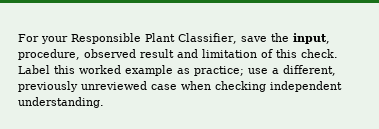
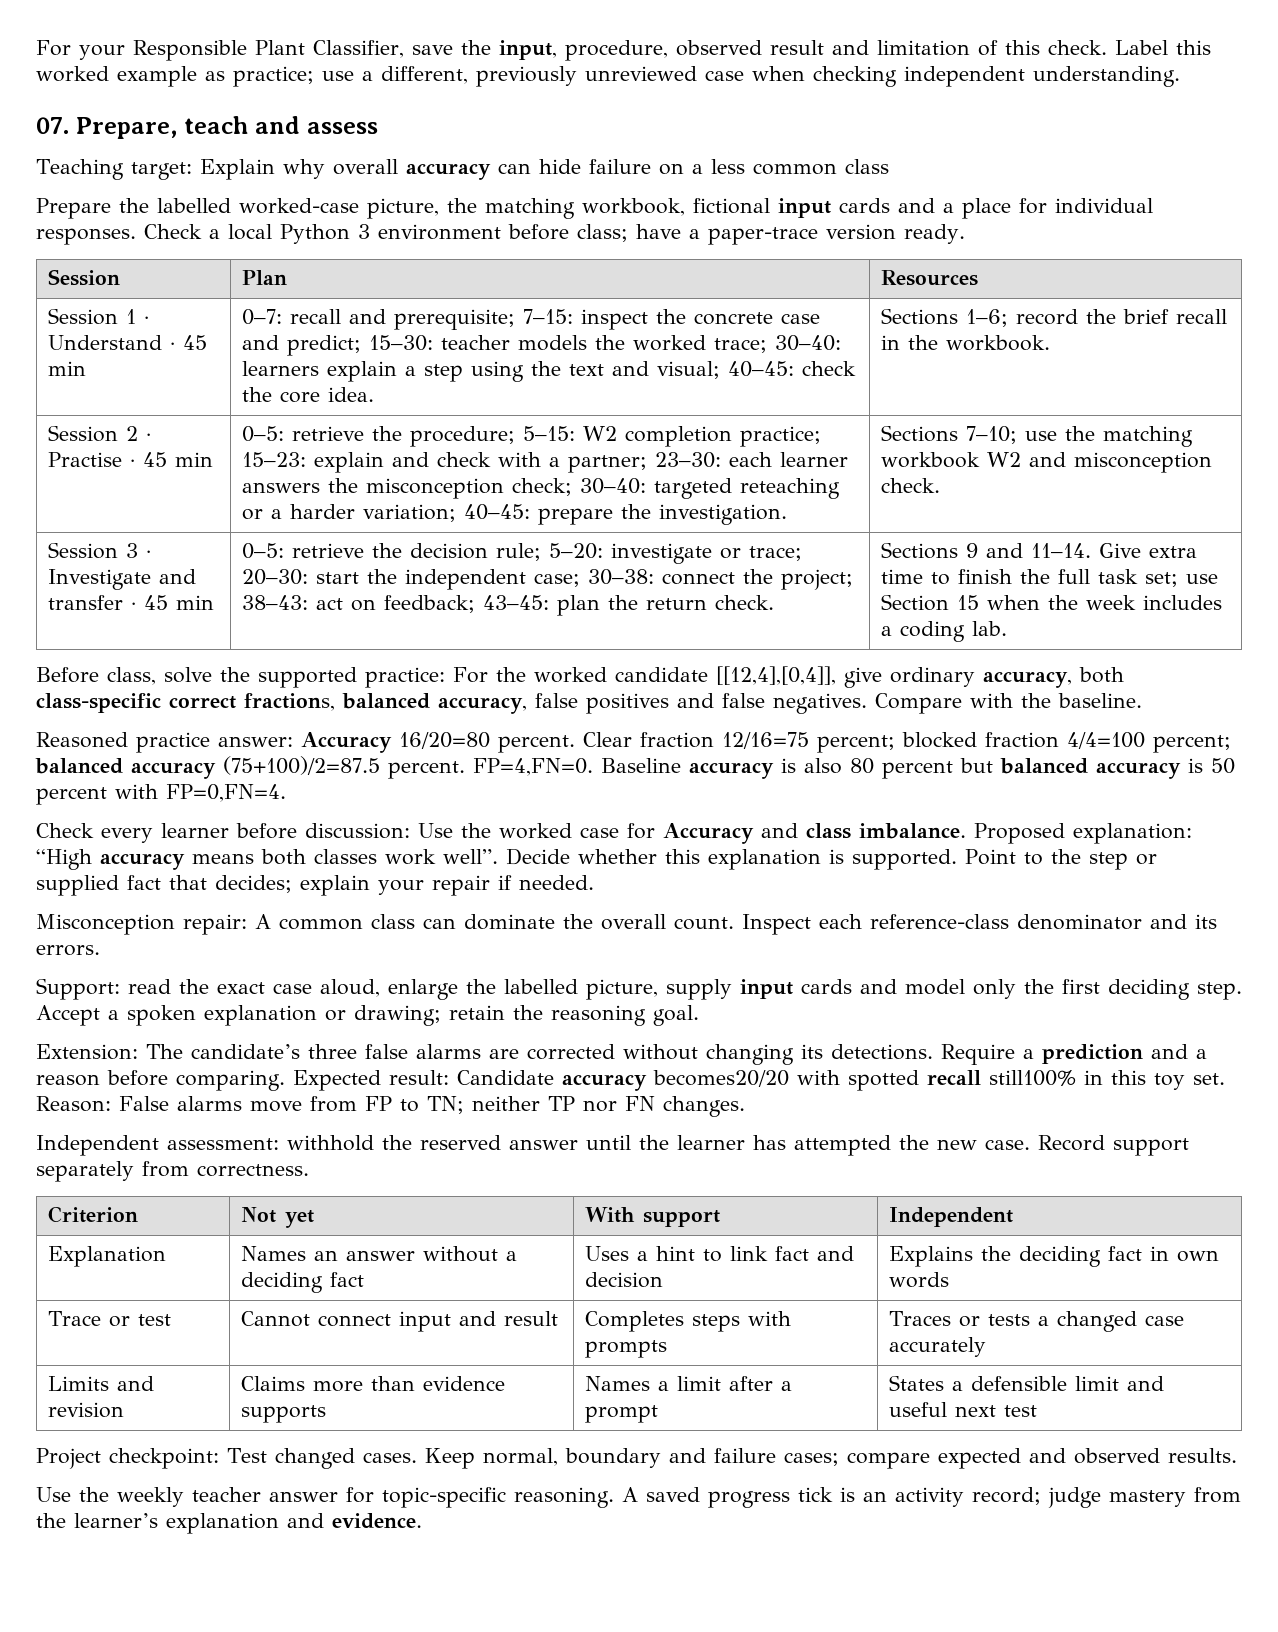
+ 07. Prepare, teach and assess
+ Teaching target: Explain why overall accuracy can hide failure on a less common class
+ Prepare the labelled worked-case picture, the matching workbook, fictional input cards and a place for individual responses. Check a local Python 3 environment before class; have a paper-trace version ready.
+ Session | Plan | Resources
+ Session 1 · Understand · 45 min | 0–7: recall and prerequisite; 7–15: inspect the concrete case and predict; 15–30: teacher models the worked trace; 30–40: learners explain a step using the text and visual; 40–45: check the core idea. | Sections 1–6; record the brief recall in the workbook.
+ Session 2 · Practise · 45 min | 0–5: retrieve the procedure; 5–15: W2 completion practice; 15–23: explain and check with a partner; 23–30: each learner answers the misconception check; 30–40: targeted reteaching or a harder variation; 40–45: prepare the investigation. | Sections 7–10; use the matching workbook W2 and misconception check.
+ Session 3 · Investigate and transfer · 45 min | 0–5: retrieve the decision rule; 5–20: investigate or trace; 20–30: start the independent case; 30–38: connect the project; 38–43: act on feedback; 43–45: plan the return check. | Sections 9 and 11–14. Give extra time to finish the full task set; use Section 15 when the week includes a coding lab.
+ Before class, solve the supported practice: For the worked candidate [[12,4],[0,4]], give ordinary accuracy, both class-specific correct fractions, balanced accuracy, false positives and false negatives. Compare with the baseline.
+ Reasoned practice answer: Accuracy 16/20=80 percent. Clear fraction 12/16=75 percent; blocked fraction 4/4=100 percent; balanced accuracy (75+100)/2=87.5 percent. FP=4,FN=0. Baseline accuracy is also 80 percent but balanced accuracy is 50 percent with FP=0,FN=4.
+ Check every learner before discussion: Use the worked case for Accuracy and class imbalance. Proposed explanation: “High accuracy means both classes work well”. Decide whether this explanation is supported. Point to the step or supplied fact that decides; explain your repair if needed.
+ Misconception repair: A common class can dominate the overall count. Inspect each reference-class denominator and its errors.
+ Support: read the exact case aloud, enlarge the labelled picture, supply input cards and model only the first deciding step. Accept a spoken explanation or drawing; retain the reasoning goal.
+ Extension: The candidate’s three false alarms are corrected without changing its detections. Require a prediction and a reason before comparing. Expected result: Candidate accuracy becomes20/20 with spotted recall still100% in this toy set. Reason: False alarms move from FP to TN; neither TP nor FN changes.
+ Independent assessment: withhold the reserved answer until the learner has attempted the new case. Record support separately from correctness.
+ Criterion | Not yet | With support | Independent
+ Explanation | Names an answer without a deciding fact | Uses a hint to link fact and decision | Explains the deciding fact in own words
+ Trace or test | Cannot connect input and result | Completes steps with prompts | Traces or tests a changed case accurately
+ Limits and revision | Claims more than evidence supports | Names a limit after a prompt | States a defensible limit and useful next test
+ Project checkpoint: Test changed cases. Keep normal, boundary and failure cases; compare expected and observed results.
+ Use the weekly teacher answer for topic-specific reasoning. A saved progress tick is an activity record; judge mastery from the learner’s explanation and evidence.

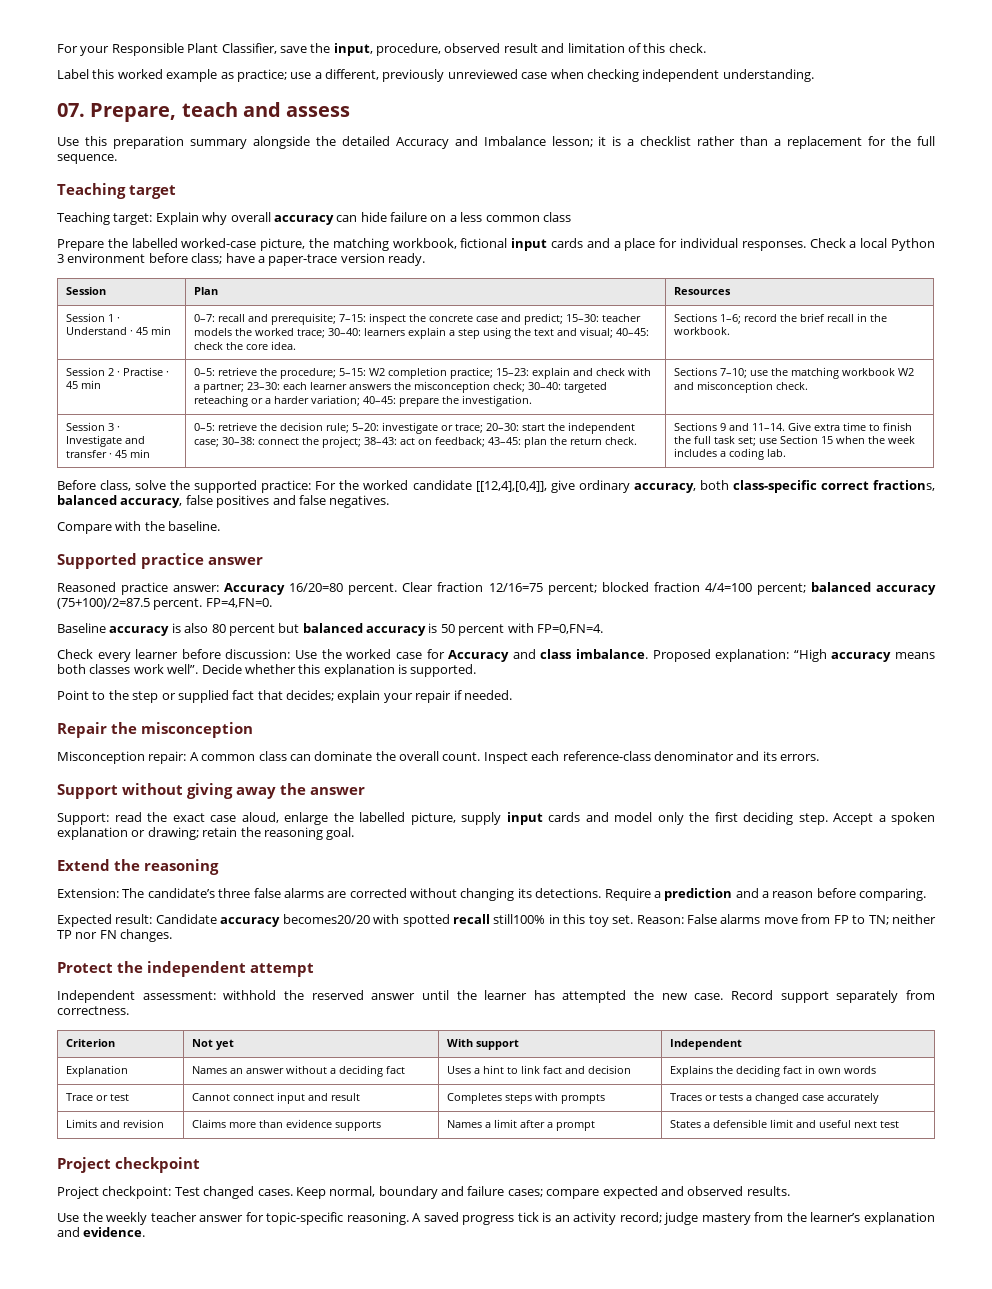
- For your Responsible Plant Classifier, save the input, procedure, observed result and limitation of this check. Label this worked example as practice; use a different, previously unreviewed case when checking independent understanding.
+ For your Responsible Plant Classifier, save the input, procedure, observed result and limitation of this check.
+ Label this worked example as practice; use a different, previously unreviewed case when checking independent understanding.
+ Use this preparation summary alongside the detailed Accuracy and Imbalance lesson; it is a checklist rather than a replacement for the full sequence.
+ Teaching target
- Before class, solve the supported practice: For the worked candidate [[12,4],[0,4]], give ordinary accuracy, both class-specific correct fractions, balanced accuracy, false positives and false negatives. Compare with the baseline.
+ Before class, solve the supported practice: For the worked candidate [[12,4],[0,4]], give ordinary accuracy, both class-specific correct fractions, balanced accuracy, false positives and false negatives.
+ Compare with the baseline.
+ Supported practice answer
- FP=4,FN=0. Baseline accuracy is also 80 percent but balanced accuracy is 50 percent with FP=0,FN=4.
+ FP=4,FN=0.
+ Baseline accuracy is also 80 percent but balanced accuracy is 50 percent with FP=0,FN=4.
- Decide whether this explanation is supported. Point to the step or supplied fact that decides; explain your repair if needed.
+ Decide whether this explanation is supported.
+ Point to the step or supplied fact that decides; explain your repair if needed.
+ Repair the misconception
+ Support without giving away the answer
+ Extend the reasoning
- Require a prediction and a reason before comparing. Expected result: Candidate accuracy becomes20/20 with spotted recall still100% in this toy set.
+ Require a prediction and a reason before comparing.
+ Expected result: Candidate accuracy becomes20/20 with spotted recall still100% in this toy set.
+ Protect the independent attempt
+ Project checkpoint

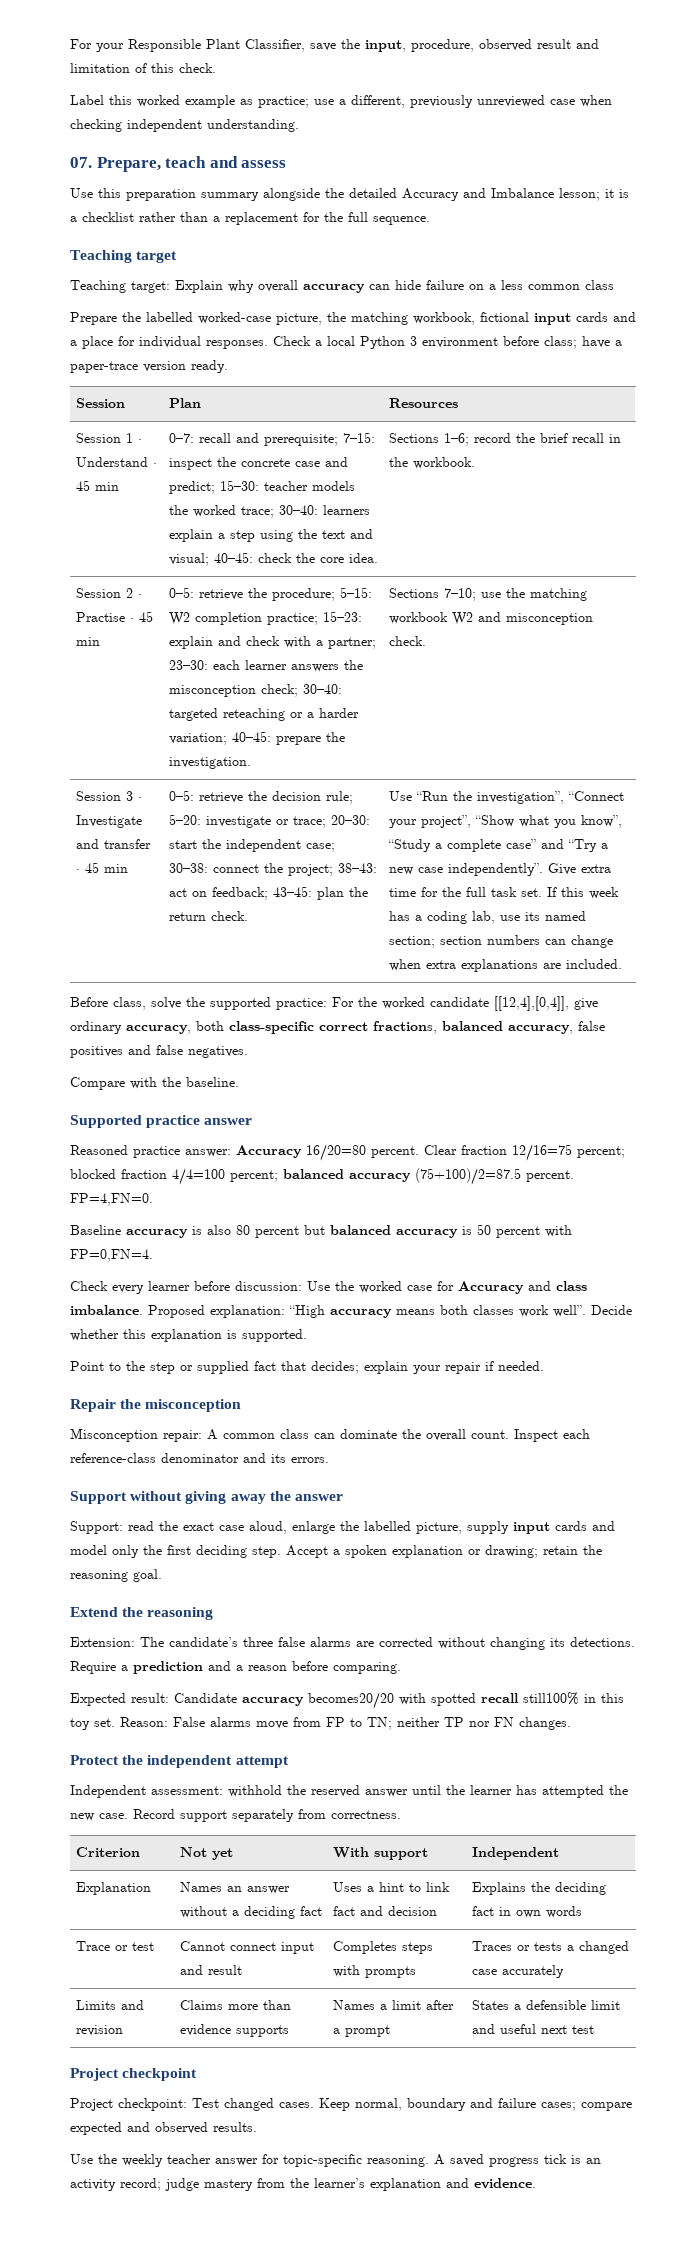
- Sections 9 and 11–14.
+ Use “Run the investigation”, “Connect your project”, “Show what you know”, “Study a complete case” and “Try a new case independently”.
- Give extra time to finish the full task set; use Section 15 when the week includes a coding lab.
+ Give extra time for the full task set. If this week has a coding lab, use its named section; section numbers can change when extra explanations are included.

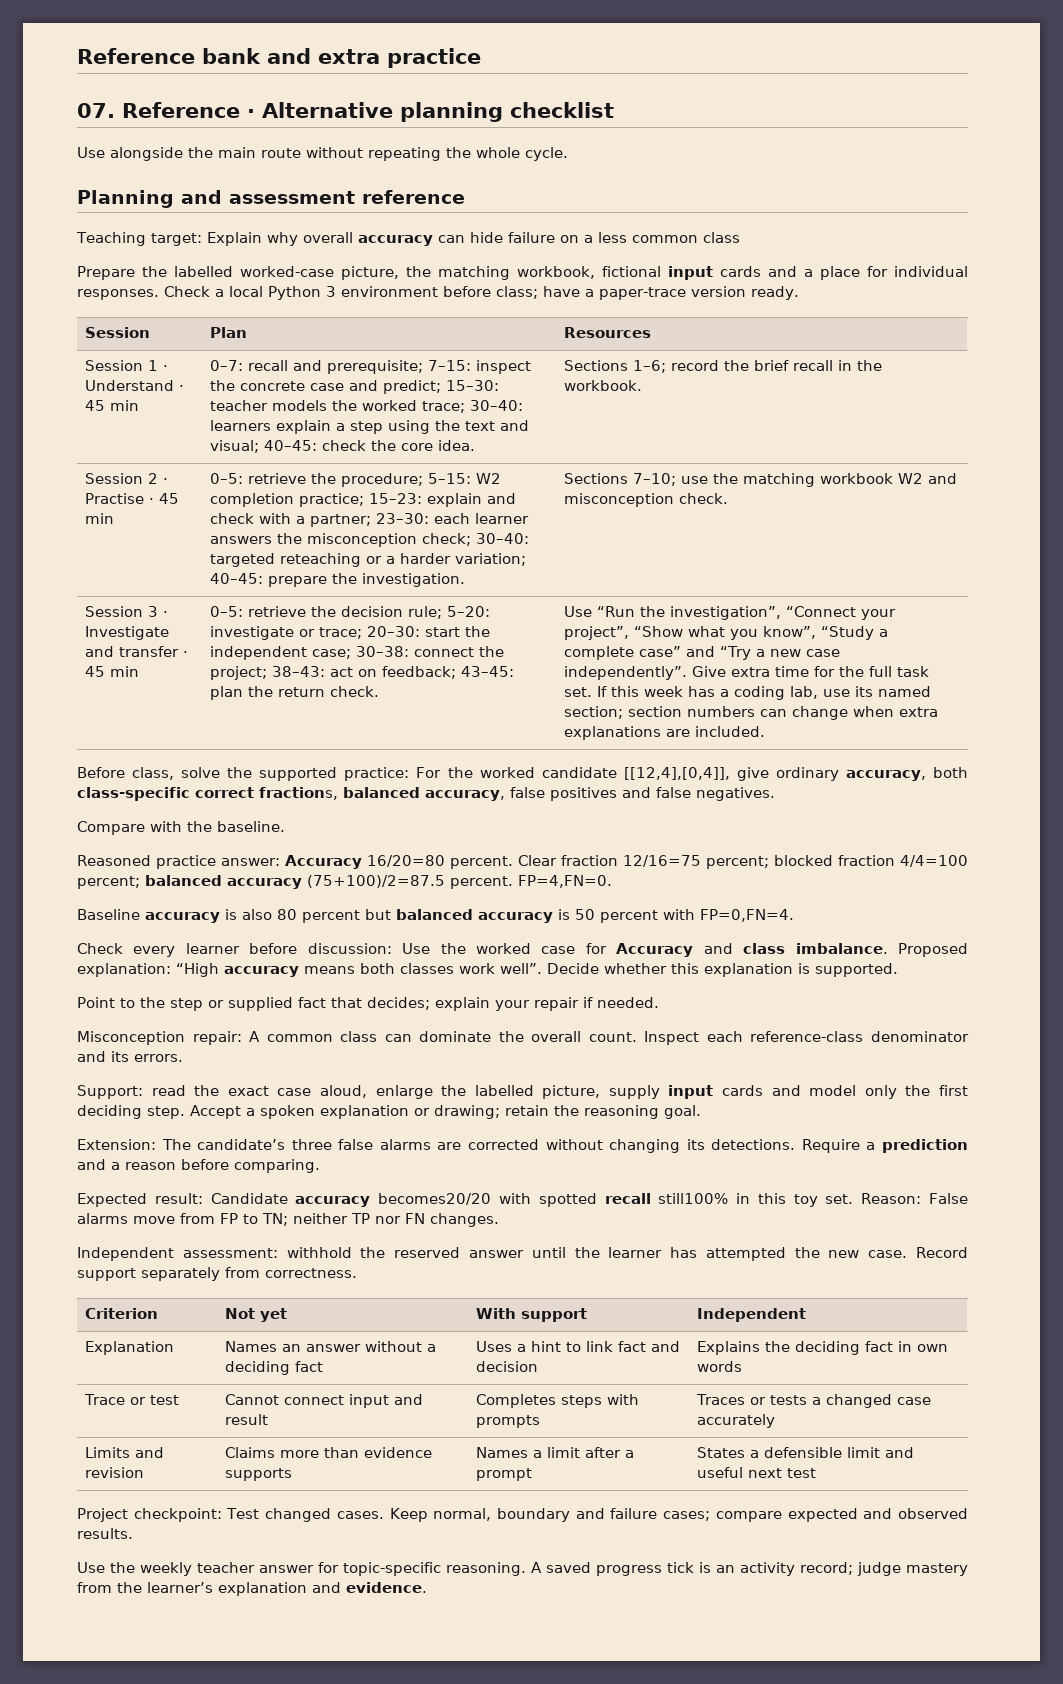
- For your Responsible Plant Classifier, save the input, procedure, observed result and limitation of this check.
- Label this worked example as practice; use a different, previously unreviewed case when checking independent understanding.
- 07. Prepare, teach and assess
- Use this preparation summary alongside the detailed Accuracy and Imbalance lesson; it is a checklist rather than a replacement for the full sequence.
- Teaching target
+ Reference bank and extra practice
+ 07. Reference · Alternative planning checklist
+ Use alongside the main route without repeating the whole cycle.
+ Planning and assessment reference
- Supported practice answer
- Repair the misconception
- Support without giving away the answer
- Extend the reasoning
- Protect the independent attempt
- Project checkpoint

